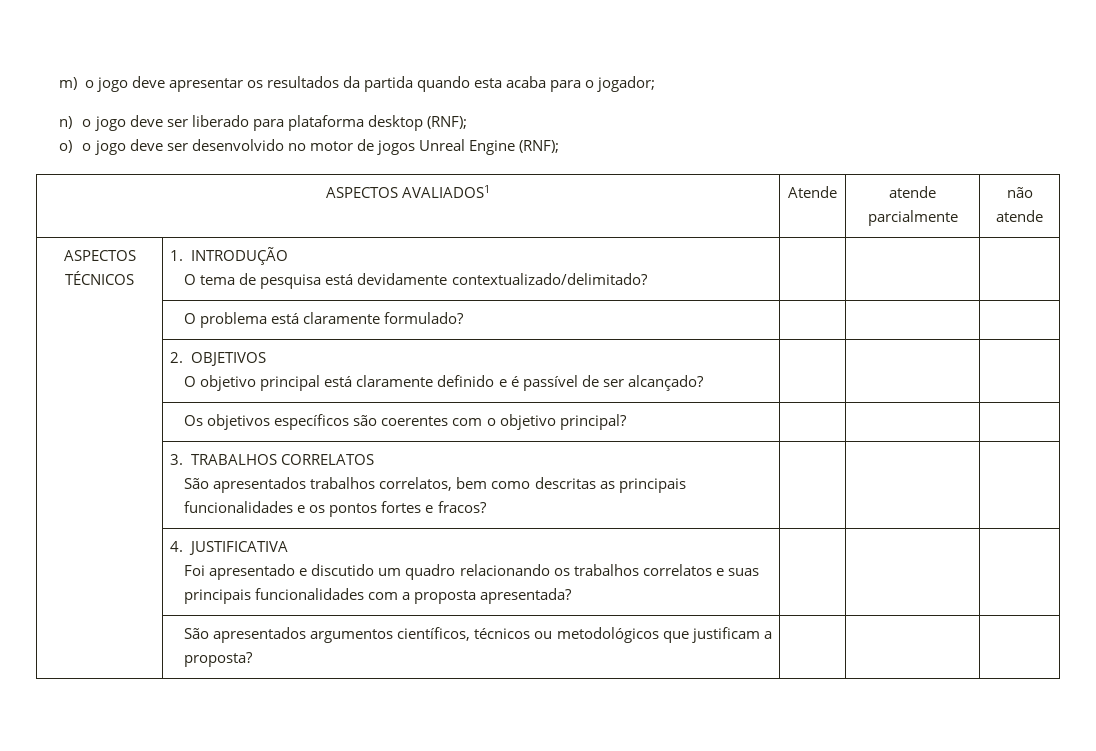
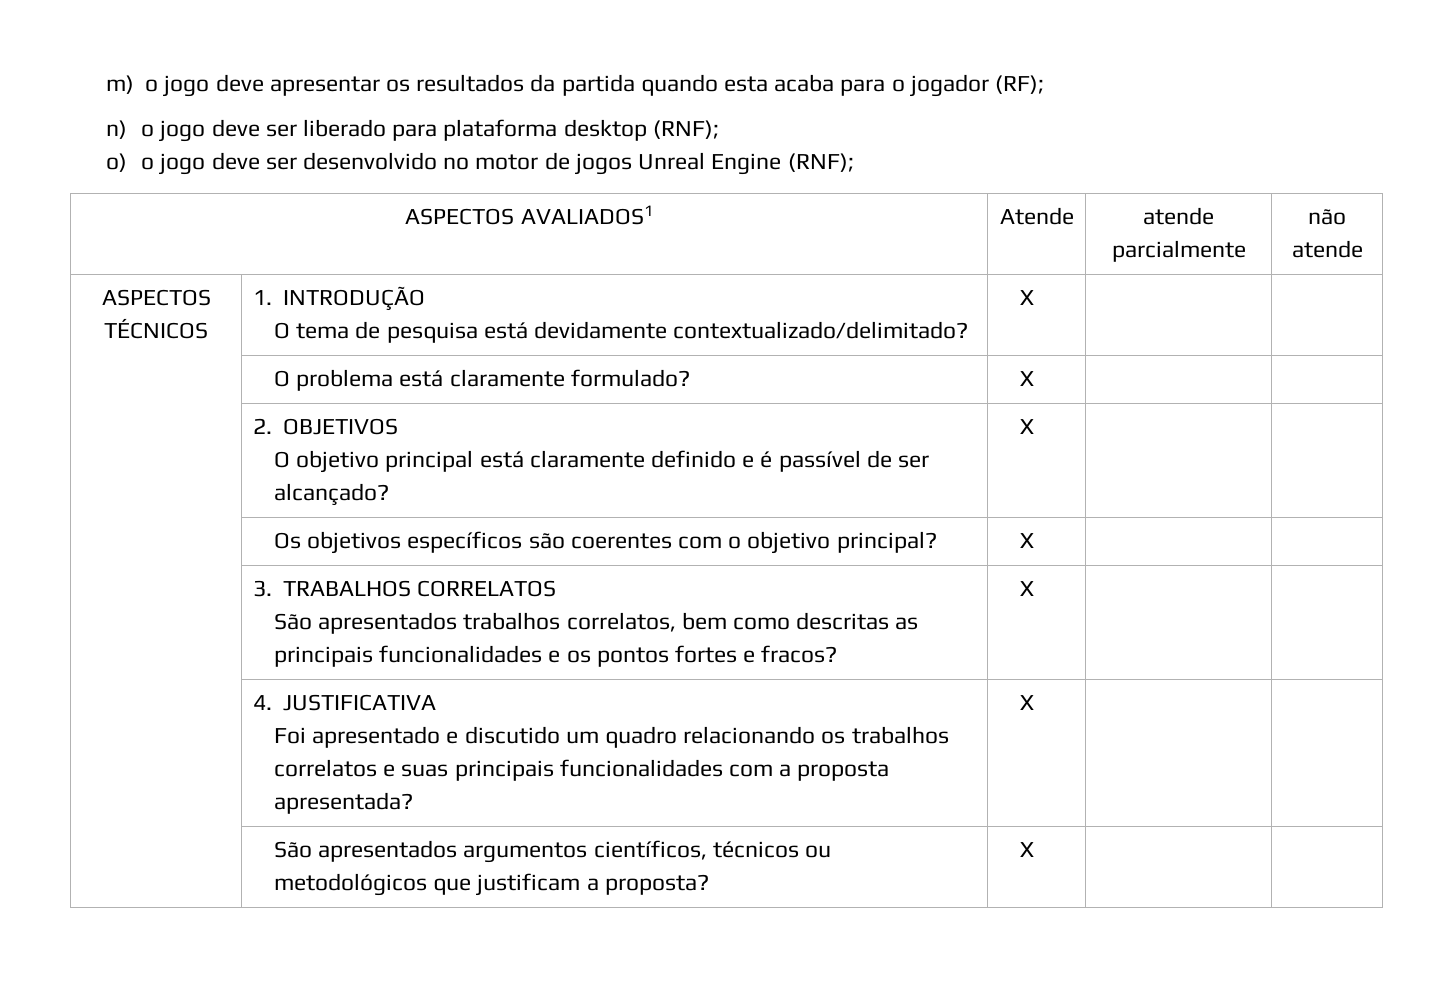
- m) o jogo deve apresentar os resultados da partida quando esta acaba para o jogador;
+ m) o jogo deve apresentar os resultados da partida quando esta acaba para o jogador (RF);
  ASPECTOS TÉCNICOS | 1. INTRODUÇÃO
- O tema de pesquisa está devidamente contextualizado/delimitado? | | |
+ O tema de pesquisa está devidamente contextualizado/delimitado? | X | |
- | O problema está claramente formulado? | | |
+ | O problema está claramente formulado? | X | |
  | 2. OBJETIVOS
- O objetivo principal está claramente definido e é passível de ser alcançado? | | |
+ O objetivo principal está claramente definido e é passível de ser alcançado? | X | |
- | Os objetivos específicos são coerentes com o objetivo principal? | | |
+ | Os objetivos específicos são coerentes com o objetivo principal? | X | |
  | 3. TRABALHOS CORRELATOS
- São apresentados trabalhos correlatos, bem como descritas as principais funcionalidades e os pontos fortes e fracos? | | |
+ São apresentados trabalhos correlatos, bem como descritas as principais funcionalidades e os pontos fortes e fracos? | X | |
  | 4. JUSTIFICATIVA
- Foi apresentado e discutido um quadro relacionando os trabalhos correlatos e suas principais funcionalidades com a proposta apresentada? | | |
+ Foi apresentado e discutido um quadro relacionando os trabalhos correlatos e suas principais funcionalidades com a proposta apresentada? | X | |
- | São apresentados argumentos científicos, técnicos ou metodológicos que justificam a proposta? | | |
+ | São apresentados argumentos científicos, técnicos ou metodológicos que justificam a proposta? | X | |

